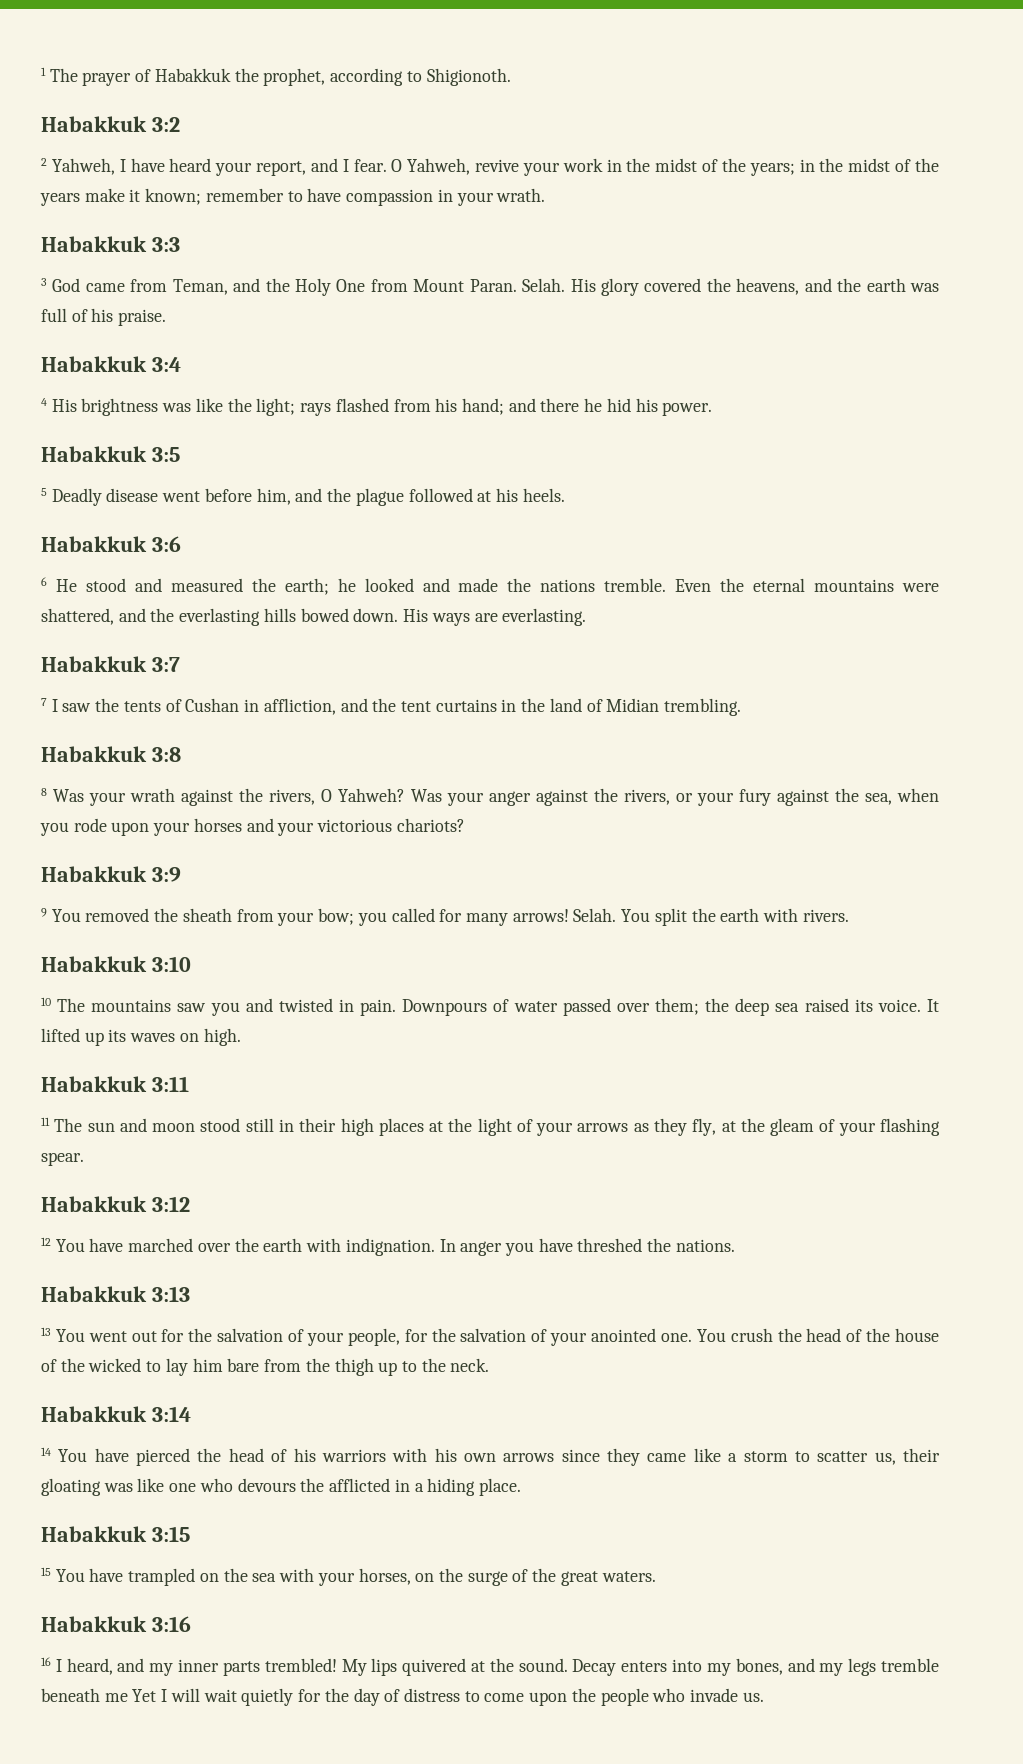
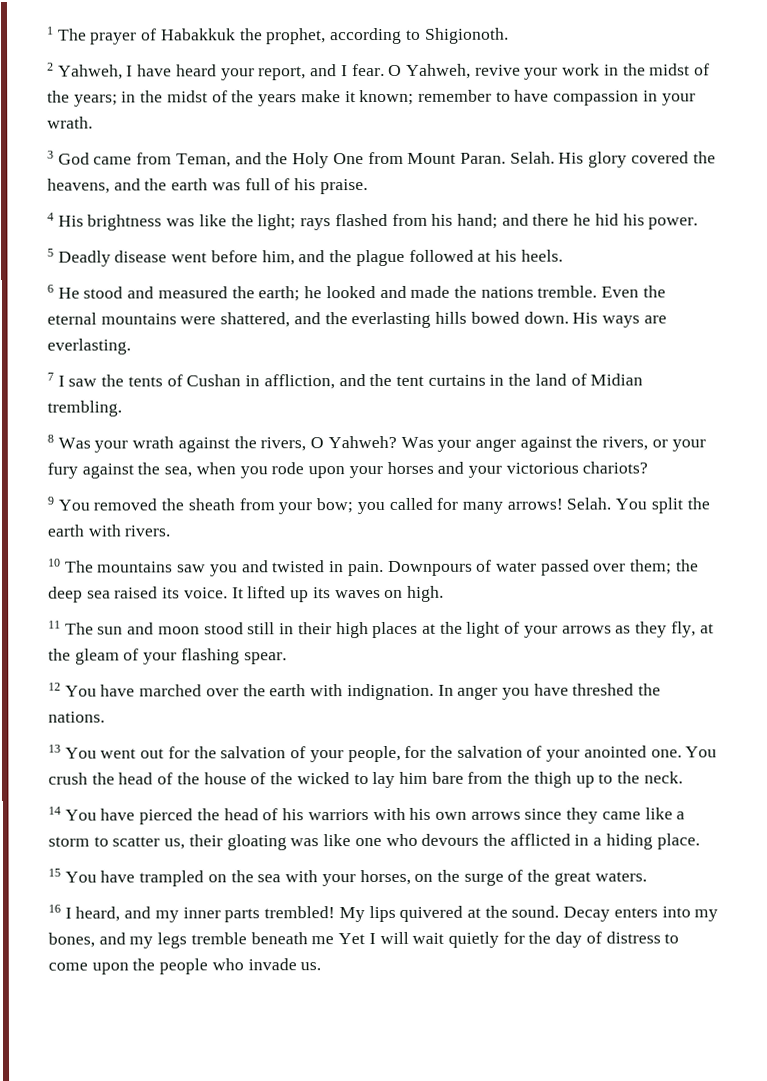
- Habakkuk 3:2
- Habakkuk 3:3
- Habakkuk 3:4
- Habakkuk 3:5
- Habakkuk 3:6
- Habakkuk 3:7
- Habakkuk 3:8
- Habakkuk 3:9
- Habakkuk 3:10
- Habakkuk 3:11
- Habakkuk 3:12
- Habakkuk 3:13
- Habakkuk 3:14
- Habakkuk 3:15
- Habakkuk 3:16

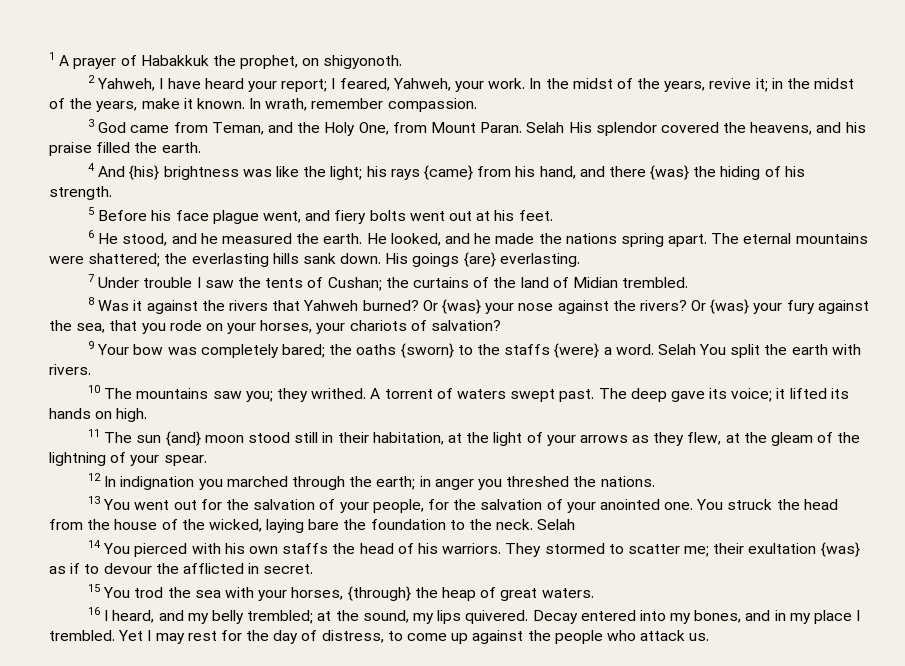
- 1 The prayer of Habakkuk the prophet, according to Shigionoth.
+ 1 A prayer of Habakkuk the prophet, on shigyonoth.
- 2 Yahweh, I have heard your report, and I fear. O Yahweh, revive your work in the midst of the years; in the midst of the years make it known; remember to have compassion in your wrath.
+ 2 Yahweh, I have heard your report; I feared, Yahweh, your work. In the midst of the years, revive it; in the midst of the years, make it known. In wrath, remember compassion.
- 3 God came from Teman, and the Holy One from Mount Paran.
+ 3 God came from Teman, and the Holy One, from Mount Paran.
- Selah. His glory covered the heavens, and the earth was full of his praise.
+ Selah His splendor covered the heavens, and his praise filled the earth.
- 4 His brightness was like the light; rays flashed from his hand; and there he hid his power.
- 5 Deadly disease went before him, and the plague followed at his heels.
+ 4 And {his} brightness was like the light; his rays {came} from his hand, and there {was} the hiding of his strength.
+ 5 Before his face plague went, and fiery bolts went out at his feet.
- 6 He stood and measured the earth; he looked and made the nations tremble. Even the eternal mountains were shattered, and the everlasting hills bowed down.
+ 6 He stood, and he measured the earth. He looked, and he made the nations spring apart. The eternal mountains were shattered; the everlasting hills sank down.
- His ways are everlasting.
+ His goings {are} everlasting.
- 7 I saw the tents of Cushan in affliction, and the tent curtains in the land of Midian trembling.
+ 7 Under trouble I saw the tents of Cushan; the curtains of the land of Midian trembled.
- 8 Was your wrath against the rivers, O Yahweh? Was your anger against the rivers, or your fury against the sea, when you rode upon your horses and your victorious chariots?
- 9 You removed the sheath from your bow; you called for many arrows! Selah. You split the earth with rivers.
+ 8 Was it against the rivers that Yahweh burned? Or {was} your nose against the rivers? Or {was} your fury against the sea, that you rode on your horses, your chariots of salvation?
+ 9 Your bow was completely bared; the oaths {sworn} to the staffs {were} a word. Selah You split the earth with rivers.
- 10 The mountains saw you and twisted in pain. Downpours of water passed over them; the deep sea raised its voice. It lifted up its waves on high.
+ 10 The mountains saw you; they writhed. A torrent of waters swept past. The deep gave its voice; it lifted its hands on high.
- 11 The sun and moon stood still in their high places at the light of your arrows as they fly, at the gleam of your flashing spear.
- 12 You have marched over the earth with indignation. In anger you have threshed the nations.
+ 11 The sun {and} moon stood still in their habitation, at the light of your arrows as they flew, at the gleam of the lightning of your spear.
+ 12 In indignation you marched through the earth; in anger you threshed the nations.
- You crush the head of the house of the wicked to lay him bare from the thigh up to the neck.
+ You struck the head from the house of the wicked, laying bare the foundation to the neck. Selah
- 14 You have pierced the head of his warriors with his own arrows since they came like a storm to scatter us, their gloating was like one who devours the afflicted in a hiding place.
+ 14 You pierced with his own staffs the head of his warriors. They stormed to scatter me; their exultation {was} as if to devour the afflicted in secret.
- 15 You have trampled on the sea with your horses, on the surge of the great waters.
+ 15 You trod the sea with your horses, {through} the heap of great waters.
- 16 I heard, and my inner parts trembled! My lips quivered at the sound. Decay enters into my bones, and my legs tremble beneath me Yet I will wait quietly for the day of distress to come upon the people who invade us.
+ 16 I heard, and my belly trembled; at the sound, my lips quivered. Decay entered into my bones, and in my place I trembled. Yet I may rest for the day of distress, to come up against the people who attack us.

